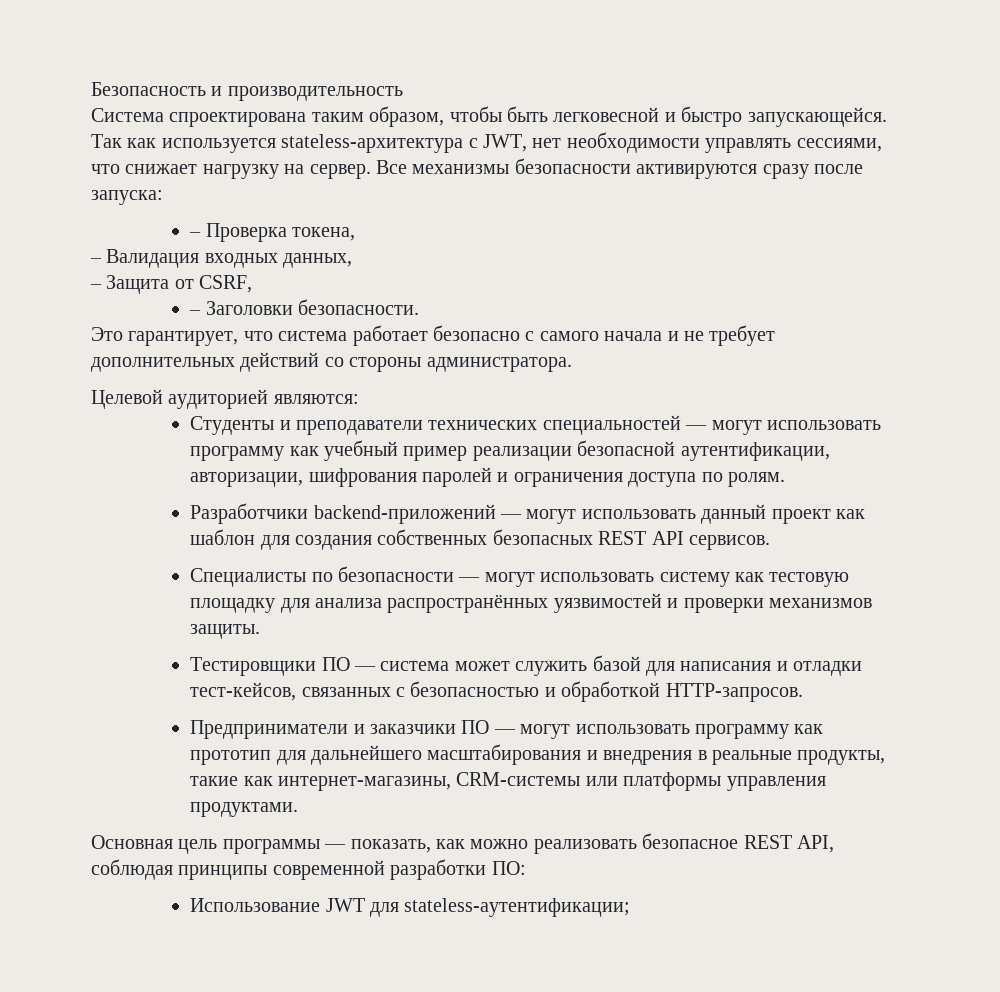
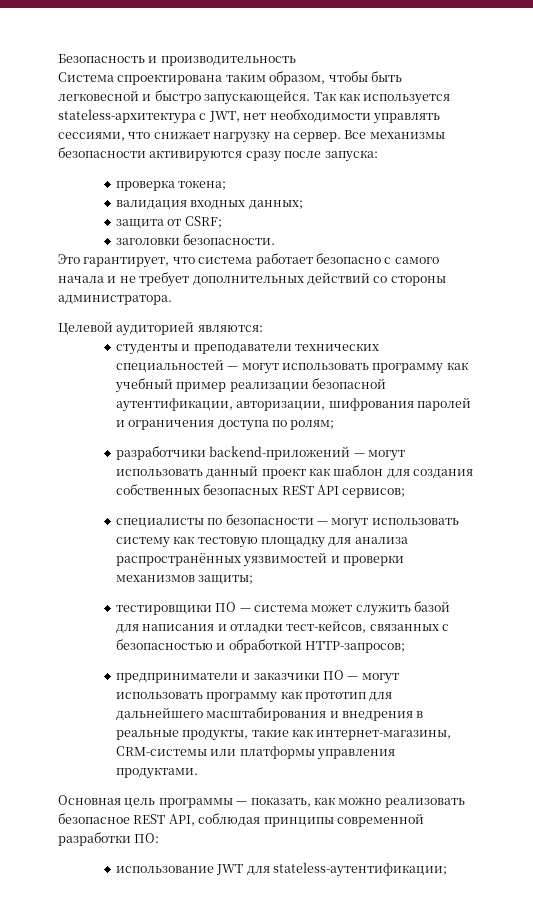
- – Проверка токена,
- – Валидация входных данных,
- – Защита от CSRF,
- – Заголовки безопасности.
+ проверка токена;
+ валидация входных данных;
+ защита от CSRF;
+ заголовки безопасности.
- Студенты и преподаватели технических специальностей — могут использовать программу как учебный пример реализации безопасной аутентификации, авторизации, шифрования паролей и ограничения доступа по ролям.
- Разработчики backend-приложений — могут использовать данный проект как шаблон для создания собственных безопасных REST API сервисов.
- Специалисты по безопасности — могут использовать систему как тестовую площадку для анализа распространённых уязвимостей и проверки механизмов защиты.
- Тестировщики ПО — система может служить базой для написания и отладки тест-кейсов, связанных с безопасностью и обработкой HTTP-запросов.
- Предприниматели и заказчики ПО — могут использовать программу как прототип для дальнейшего масштабирования и внедрения в реальные продукты, такие как интернет-магазины, CRM-системы или платформы управления продуктами.
+ студенты и преподаватели технических специальностей — могут использовать программу как учебный пример реализации безопасной аутентификации, авторизации, шифрования паролей и ограничения доступа по ролям;
+ разработчики backend-приложений — могут использовать данный проект как шаблон для создания собственных безопасных REST API сервисов;
+ специалисты по безопасности — могут использовать систему как тестовую площадку для анализа распространённых уязвимостей и проверки механизмов защиты;
+ тестировщики ПО — система может служить базой для написания и отладки тест-кейсов, связанных с безопасностью и обработкой HTTP-запросов;
+ предприниматели и заказчики ПО — могут использовать программу как прототип для дальнейшего масштабирования и внедрения в реальные продукты, такие как интернет-магазины, CRM-системы или платформы управления продуктами.
- Использование JWT для stateless-аутентификации;
+ использование JWT для stateless-аутентификации;

